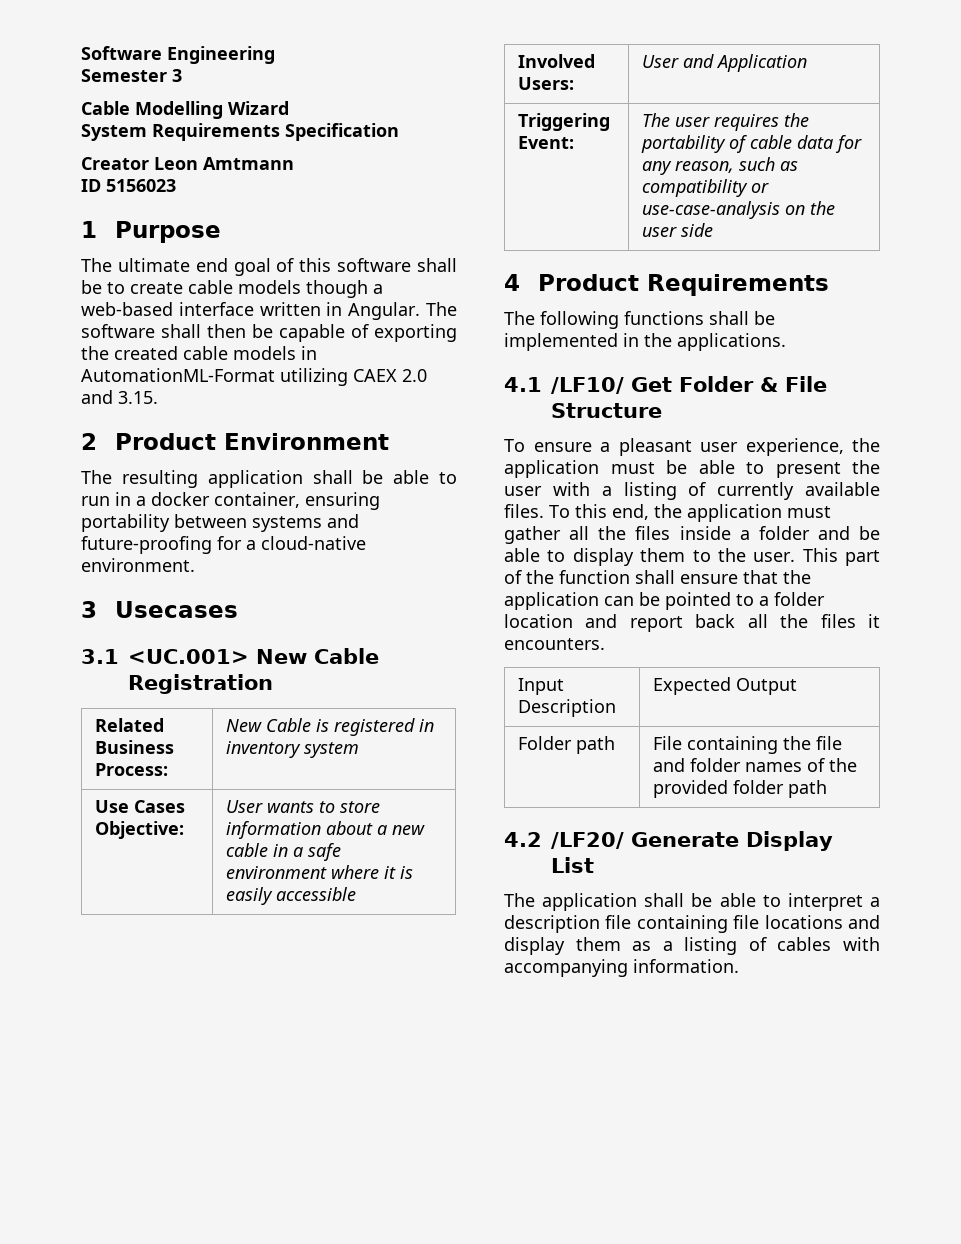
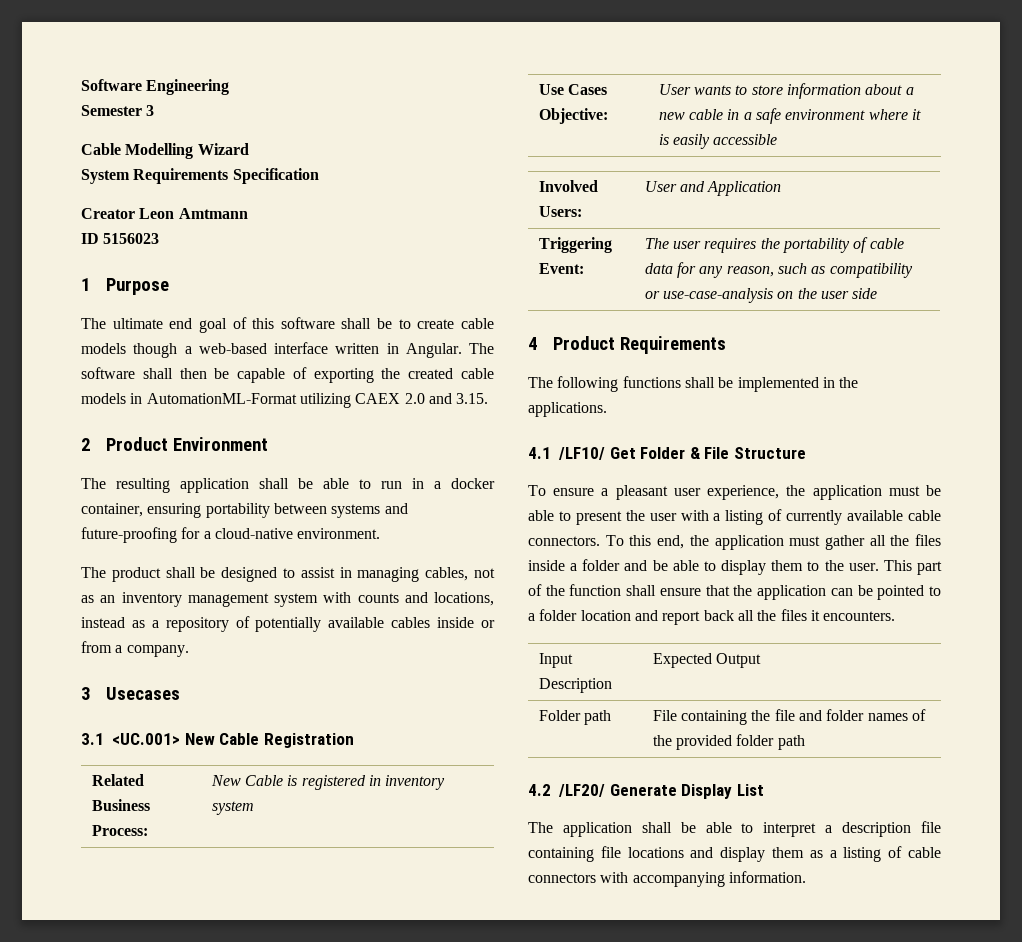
+ The product shall be designed to assist in managing cables, not as an inventory management system with counts and locations, instead as a repository of potentially available cables inside or from a company.
- To ensure a pleasant user experience, the application must be able to present the user with a listing of currently available files.
+ To ensure a pleasant user experience, the application must be able to present the user with a listing of currently available cable connectors.
- The application shall be able to interpret a description file containing file locations and display them as a listing of cables with accompanying information.
+ The application shall be able to interpret a description file containing file locations and display them as a listing of cable connectors with accompanying information.

